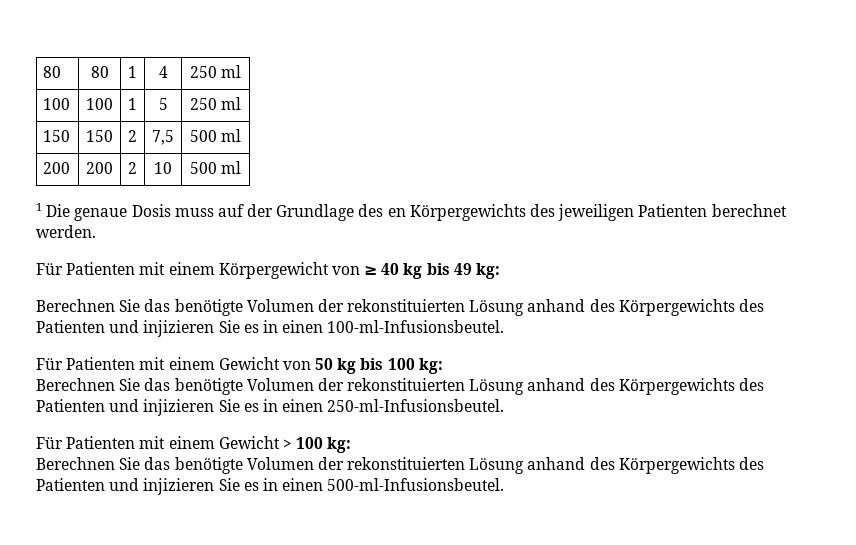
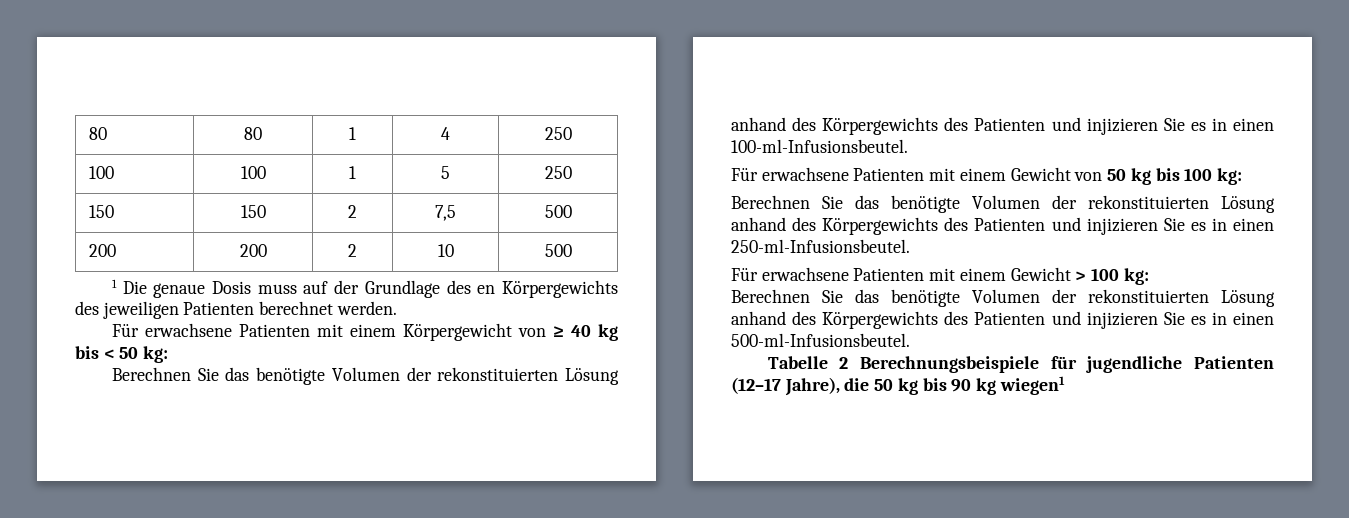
- 80 | 80 | 1 | 4 | 250 ml
+ 80 | 80 | 1 | 4 | 250
- 100 | 100 | 1 | 5 | 250 ml
+ 100 | 100 | 1 | 5 | 250
- 150 | 150 | 2 | 7,5 | 500 ml
+ 150 | 150 | 2 | 7,5 | 500
- 200 | 200 | 2 | 10 | 500 ml
+ 200 | 200 | 2 | 10 | 500
- Für Patienten mit einem Körpergewicht von ≥ 40 kg bis 49 kg:
+ Für erwachsene Patienten mit einem Körpergewicht von ≥ 40 kg bis < 50 kg:
- Für Patienten mit einem Gewicht von 50 kg bis 100 kg:
+ Für erwachsene Patienten mit einem Gewicht von 50 kg bis 100 kg:
- Für Patienten mit einem Gewicht > 100 kg:
+ Für erwachsene Patienten mit einem Gewicht > 100 kg:
+ Tabelle 2 Berechnungsbeispiele für jugendliche Patienten (12–17 Jahre), die 50 kg bis 90 kg wiegen1

